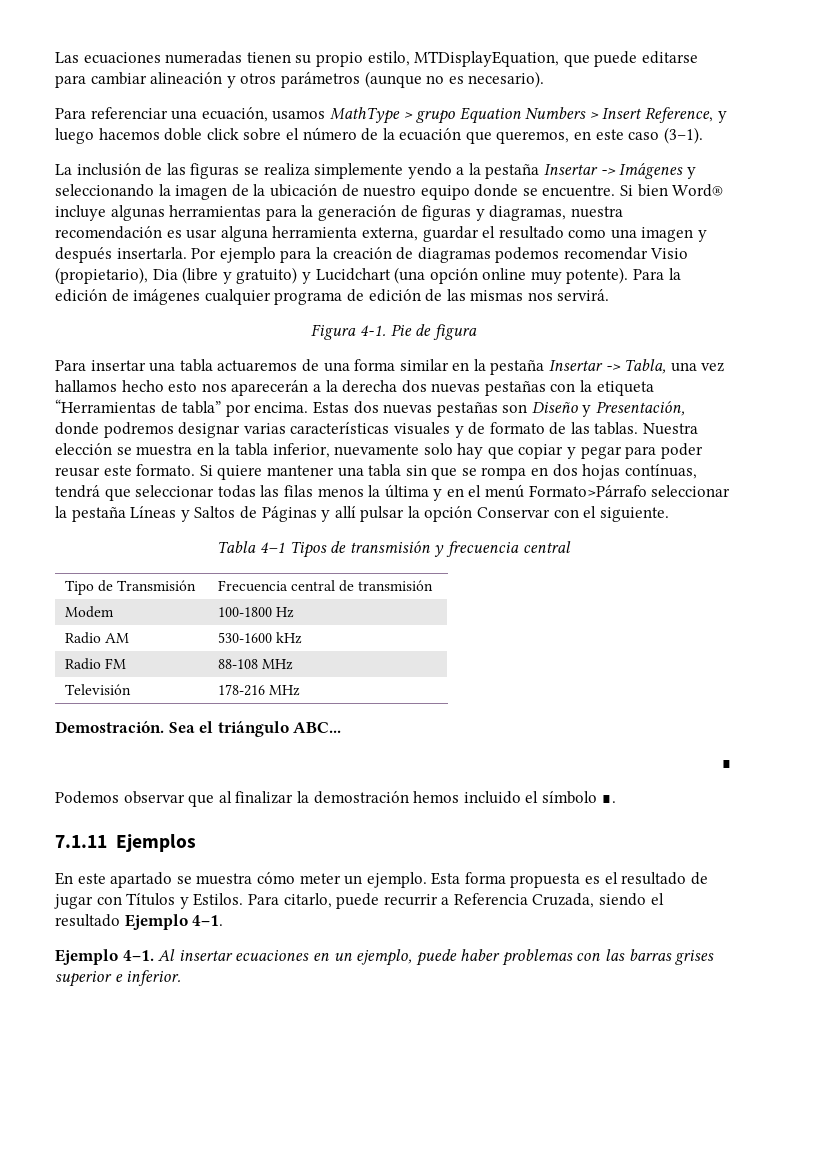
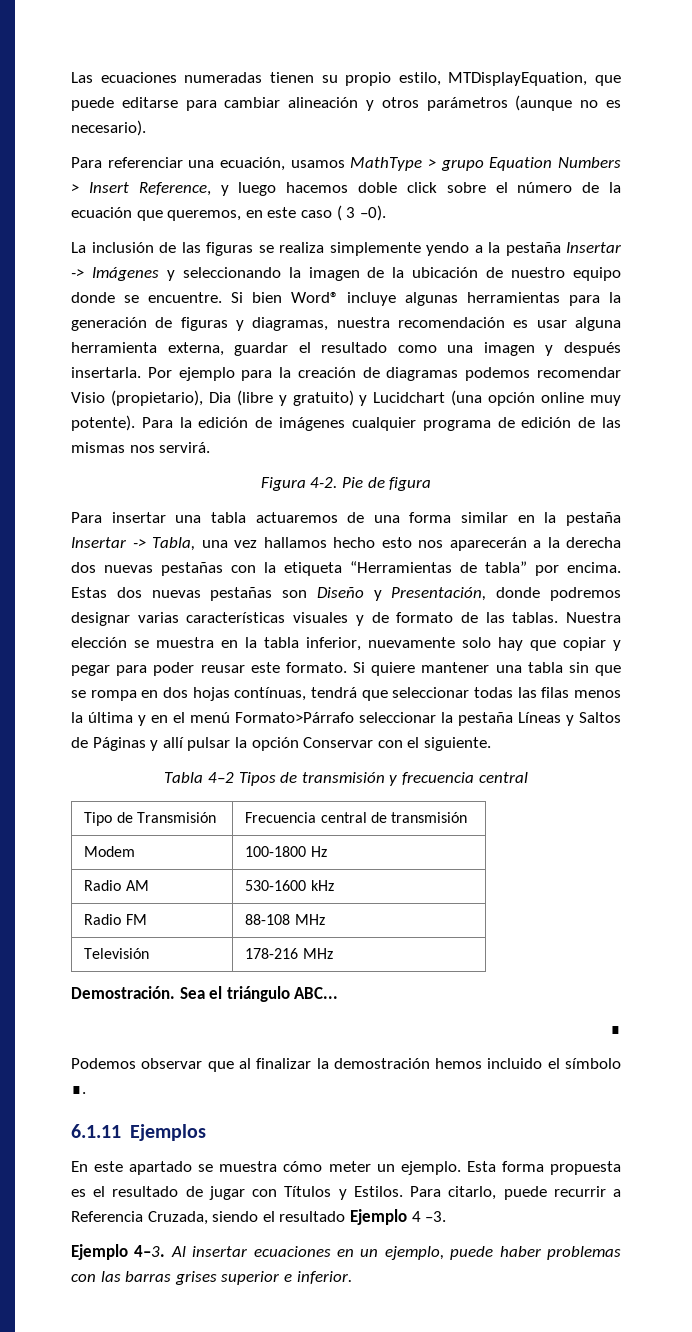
- Para referenciar una ecuación, usamos MathType > grupo Equation Numbers > Insert Reference, y luego hacemos doble click sobre el número de la ecuación que queremos, en este caso (3–1).
+ Para referenciar una ecuación, usamos MathType > grupo Equation Numbers > Insert Reference, y luego hacemos doble click sobre el número de la ecuación que queremos, en este caso ( 3 –0).
- Figura 4-1.
+ Figura 4-2.
- Tabla 4–1 Tipos de transmisión y frecuencia central
+ Tabla 4–2 Tipos de transmisión y frecuencia central
- 7.1.11 Ejemplos
+ 6.1.11 Ejemplos
- Para citarlo, puede recurrir a Referencia Cruzada, siendo el resultado Ejemplo 4–1.
- Ejemplo 4–1.
+ Para citarlo, puede recurrir a Referencia Cruzada, siendo el resultado Ejemplo 4 –3.
+ Ejemplo 4–3.

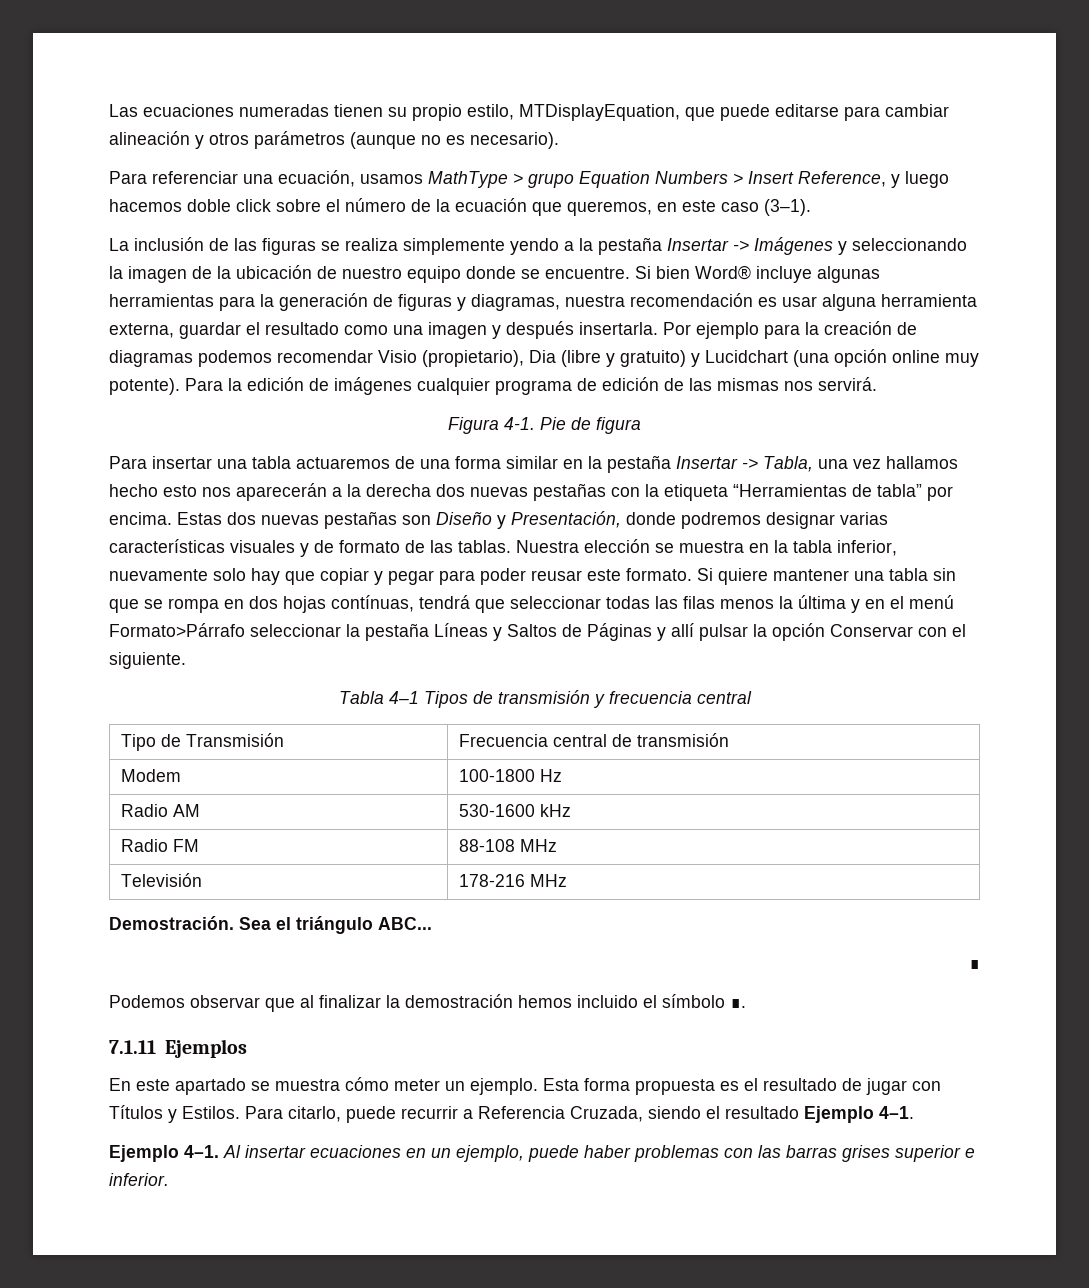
- Para referenciar una ecuación, usamos MathType > grupo Equation Numbers > Insert Reference, y luego hacemos doble click sobre el número de la ecuación que queremos, en este caso ( 3 –0).
+ Para referenciar una ecuación, usamos MathType > grupo Equation Numbers > Insert Reference, y luego hacemos doble click sobre el número de la ecuación que queremos, en este caso (3–1).
- Figura 4-2.
+ Figura 4-1.
- Tabla 4–2 Tipos de transmisión y frecuencia central
+ Tabla 4–1 Tipos de transmisión y frecuencia central
- 6.1.11 Ejemplos
+ 7.1.11 Ejemplos
- Para citarlo, puede recurrir a Referencia Cruzada, siendo el resultado Ejemplo 4 –3.
- Ejemplo 4–3.
+ Para citarlo, puede recurrir a Referencia Cruzada, siendo el resultado Ejemplo 4–1.
+ Ejemplo 4–1.

